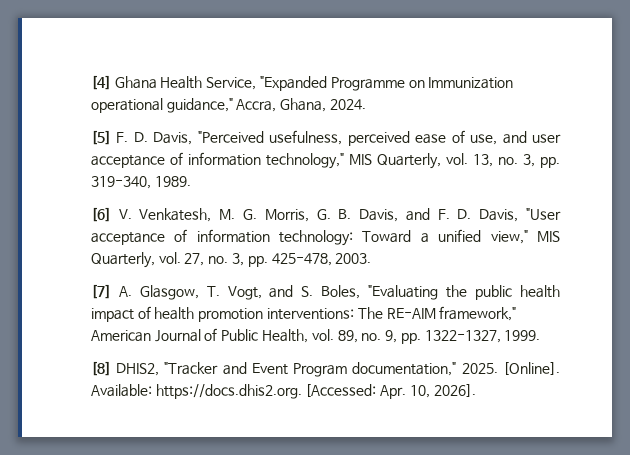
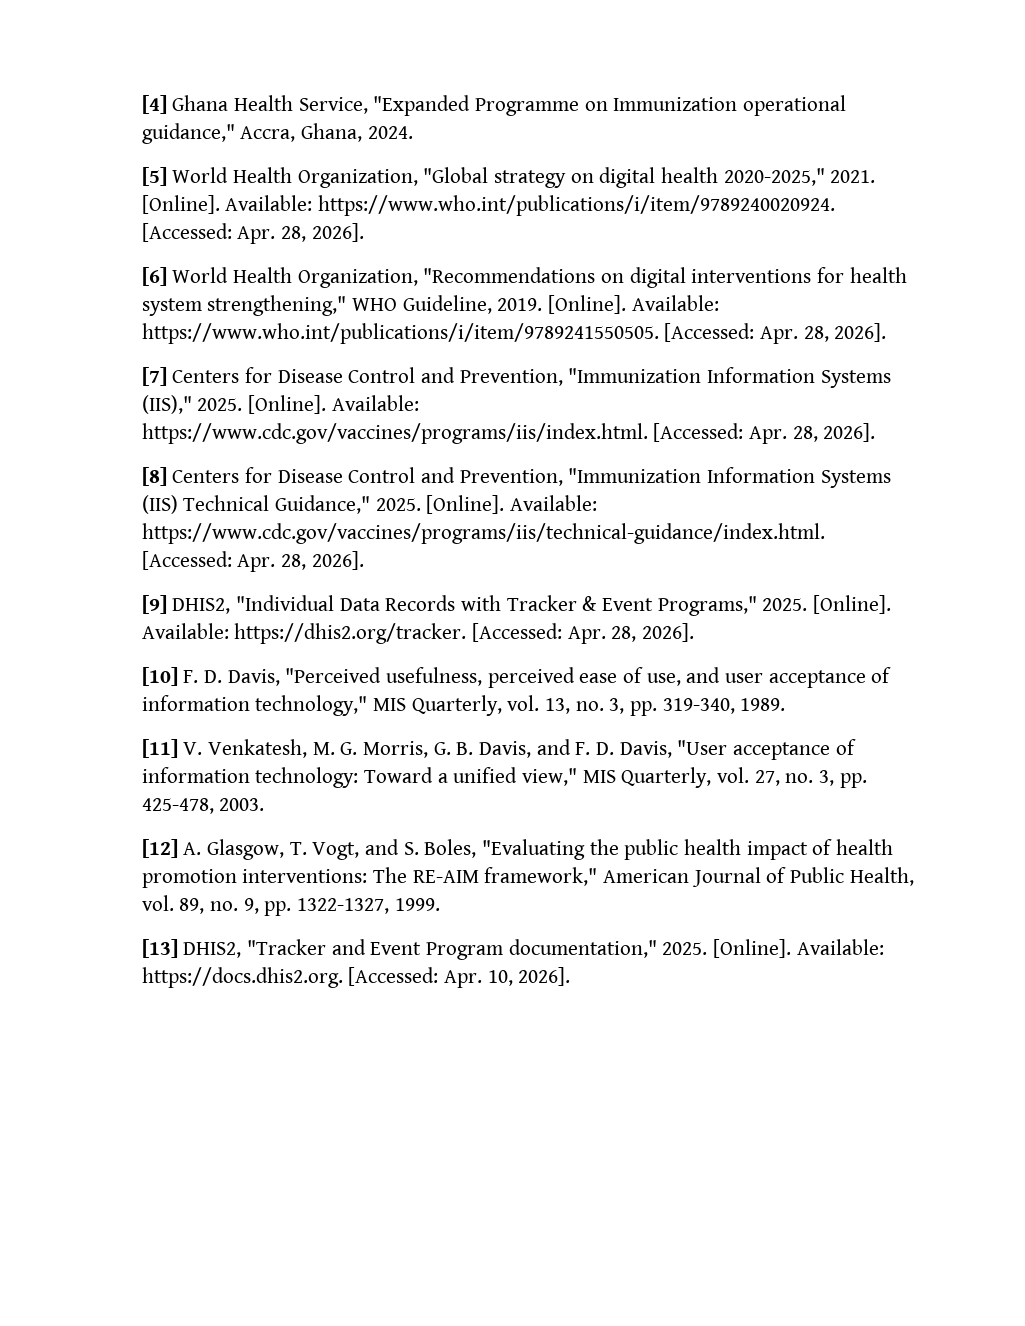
- [5] F. D. Davis, "Perceived usefulness, perceived ease of use, and user acceptance of information technology," MIS Quarterly, vol. 13, no. 3, pp. 319-340, 1989.
+ [5] World Health Organization, "Global strategy on digital health 2020-2025," 2021. [Online]. Available: https://www.who.int/publications/i/item/9789240020924. [Accessed: Apr. 28, 2026].
+ [6] World Health Organization, "Recommendations on digital interventions for health system strengthening," WHO Guideline, 2019. [Online]. Available: https://www.who.int/publications/i/item/9789241550505. [Accessed: Apr. 28, 2026].
+ [7] Centers for Disease Control and Prevention, "Immunization Information Systems (IIS)," 2025. [Online]. Available: https://www.cdc.gov/vaccines/programs/iis/index.html. [Accessed: Apr. 28, 2026].
+ [8] Centers for Disease Control and Prevention, "Immunization Information Systems (IIS) Technical Guidance," 2025. [Online]. Available: https://www.cdc.gov/vaccines/programs/iis/technical-guidance/index.html. [Accessed: Apr. 28, 2026].
+ [9] DHIS2, "Individual Data Records with Tracker & Event Programs," 2025. [Online]. Available: https://dhis2.org/tracker. [Accessed: Apr. 28, 2026].
+ [10] F. D. Davis, "Perceived usefulness, perceived ease of use, and user acceptance of information technology," MIS Quarterly, vol. 13, no. 3, pp. 319-340, 1989.
- [6] V. Venkatesh, M. G. Morris, G. B. Davis, and F. D. Davis, "User acceptance of information technology: Toward a unified view," MIS Quarterly, vol. 27, no. 3, pp. 425-478, 2003.
+ [11] V. Venkatesh, M. G. Morris, G. B. Davis, and F. D. Davis, "User acceptance of information technology: Toward a unified view," MIS Quarterly, vol. 27, no. 3, pp. 425-478, 2003.
- [7] A. Glasgow, T. Vogt, and S. Boles, "Evaluating the public health impact of health promotion interventions: The RE-AIM framework," American Journal of Public Health, vol. 89, no. 9, pp. 1322-1327, 1999.
+ [12] A. Glasgow, T. Vogt, and S. Boles, "Evaluating the public health impact of health promotion interventions: The RE-AIM framework," American Journal of Public Health, vol. 89, no. 9, pp. 1322-1327, 1999.
- [8] DHIS2, "Tracker and Event Program documentation," 2025.
+ [13] DHIS2, "Tracker and Event Program documentation," 2025.

